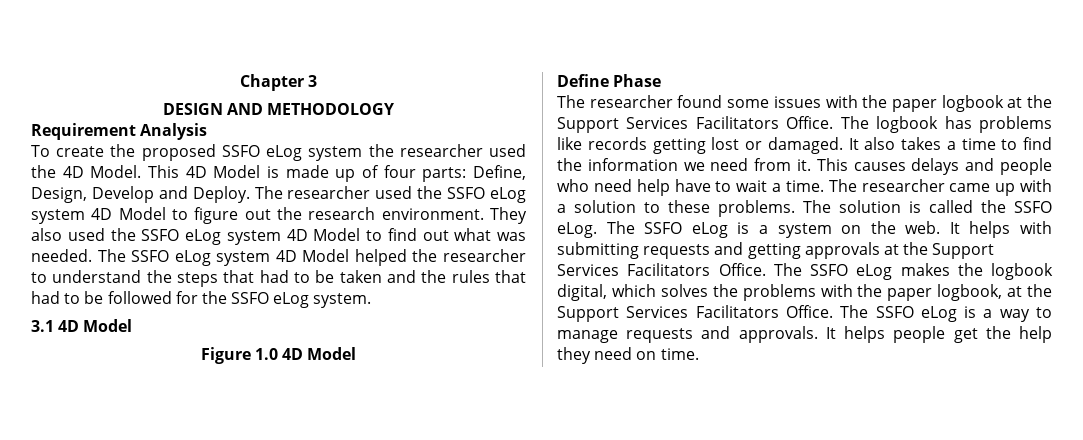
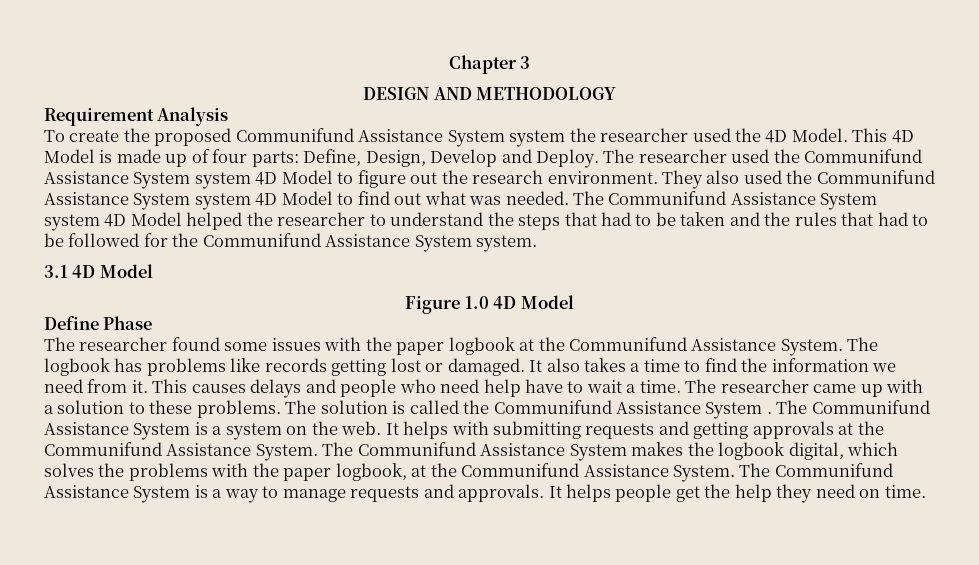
- To create the proposed SSFO eLog system the researcher used the 4D Model.
+ To create the proposed Communifund Assistance System system the researcher used the 4D Model.
- The researcher used the SSFO eLog system 4D Model to figure out the research environment.
+ The researcher used the Communifund Assistance System system 4D Model to figure out the research environment.
- They also used the SSFO eLog system 4D Model to find out what was needed.
+ They also used the Communifund Assistance System system 4D Model to find out what was needed.
- The SSFO eLog system 4D Model helped the researcher to understand the steps that had to be taken and the rules that had to be followed for the SSFO eLog system.
+ The Communifund Assistance System system 4D Model helped the researcher to understand the steps that had to be taken and the rules that had to be followed for the Communifund Assistance System system.
- The researcher found some issues with the paper logbook at the Support Services Facilitators Office.
+ The researcher found some issues with the paper logbook at the Communifund Assistance System.
- The solution is called the SSFO eLog. The SSFO eLog is a system on the web.
+ The solution is called the Communifund Assistance System . The Communifund Assistance System is a system on the web.
- It helps with submitting requests and getting approvals at the Support Services Facilitators Office. The SSFO eLog makes the logbook digital, which solves the problems with the paper logbook, at the Support Services Facilitators Office. The SSFO eLog is a way to manage requests and approvals.
+ It helps with submitting requests and getting approvals at the Communifund Assistance System. The Communifund Assistance System makes the logbook digital, which solves the problems with the paper logbook, at the Communifund Assistance System. The Communifund Assistance System is a way to manage requests and approvals.

